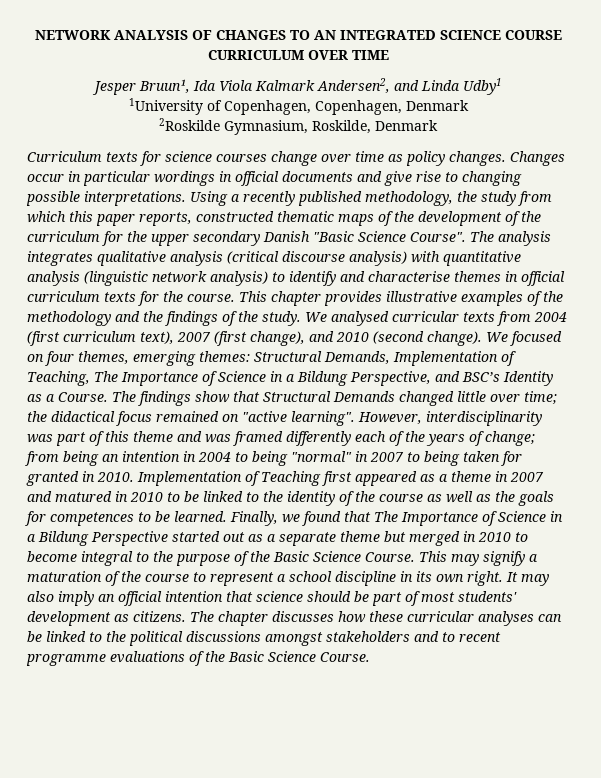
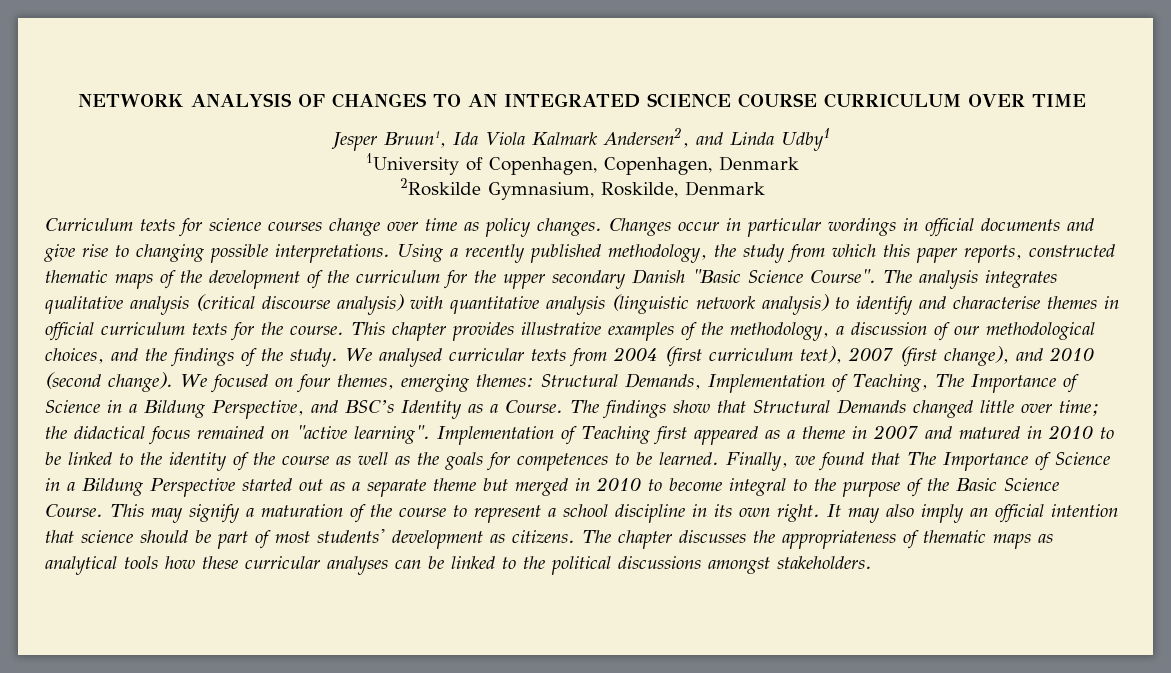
- This chapter provides illustrative examples of the methodology and the findings of the study.
+ This chapter provides illustrative examples of the methodology, a discussion of our methodological choices, and the findings of the study.
- However, interdisciplinarity was part of this theme and was framed differently each of the years of change; from being an intention in 2004 to being "normal" in 2007 to being taken for granted in 2010.
- The chapter discusses how these curricular analyses can be linked to the political discussions amongst stakeholders and to recent programme evaluations of the Basic Science Course.
+ The chapter discusses the appropriateness of thematic maps as analytical tools how these curricular analyses can be linked to the political discussions amongst stakeholders.

